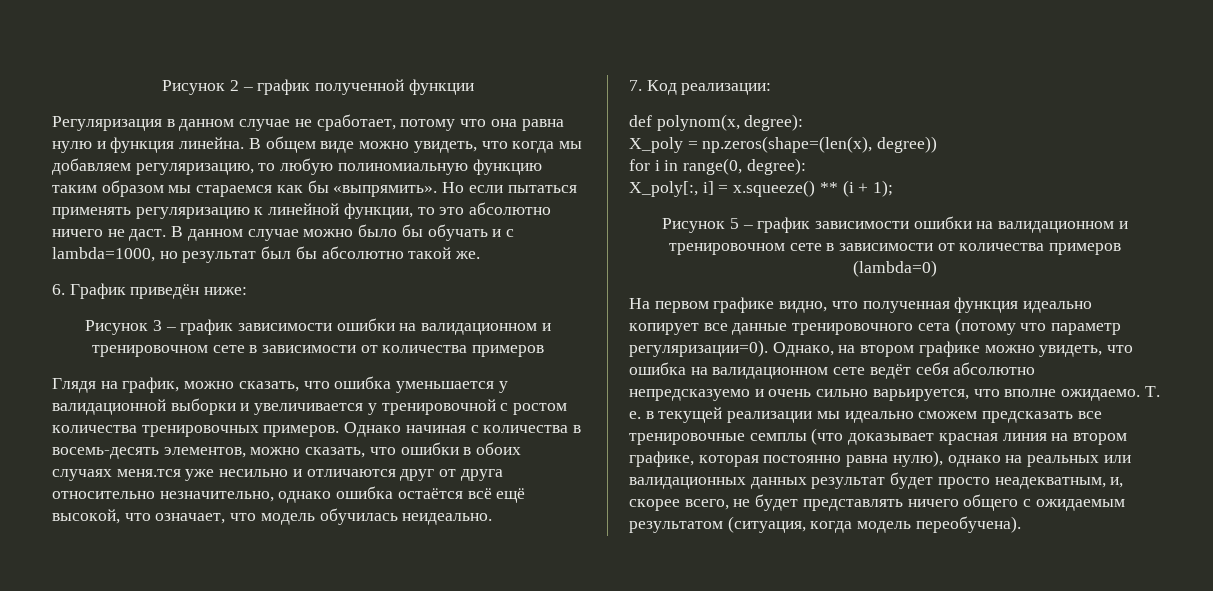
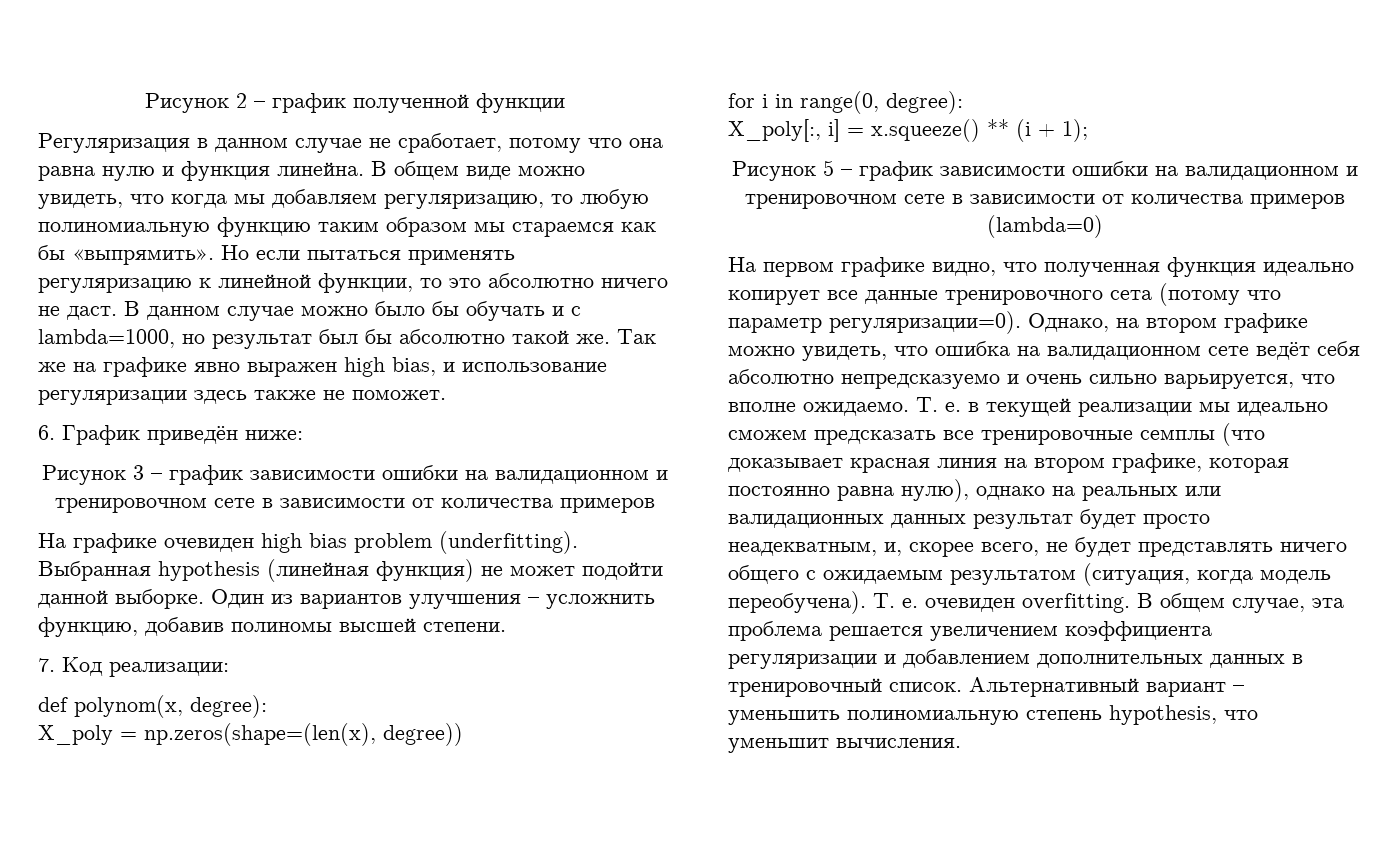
+ Так же на графике явно выражен high bias, и использование регуляризации здесь также не поможет.
- Глядя на график, можно сказать, что ошибка уменьшается у валидационной выборки и увеличивается у тренировочной с ростом количества тренировочных примеров. Однако начиная с количества в восемь-десять элементов, можно сказать, что ошибки в обоих случаях меня.тся уже несильно и отличаются друг от друга относительно незначительно, однако ошибка остаётся всё ещё высокой, что означает, что модель обучилась неидеально.
+ На графике очевиден high bias problem (underfitting). Выбранная hypothesis (линейная функция) не может подойти данной выборке. Один из вариантов улучшения – усложнить функцию, добавив полиномы высшей степени.
+ Т. е. очевиден overfitting. В общем случае, эта проблема решается увеличением коэффициента регуляризации и добавлением дополнительных данных в тренировочный список. Альтернативный вариант – уменьшить полиномиальную степень hypothesis, что уменьшит вычисления.

